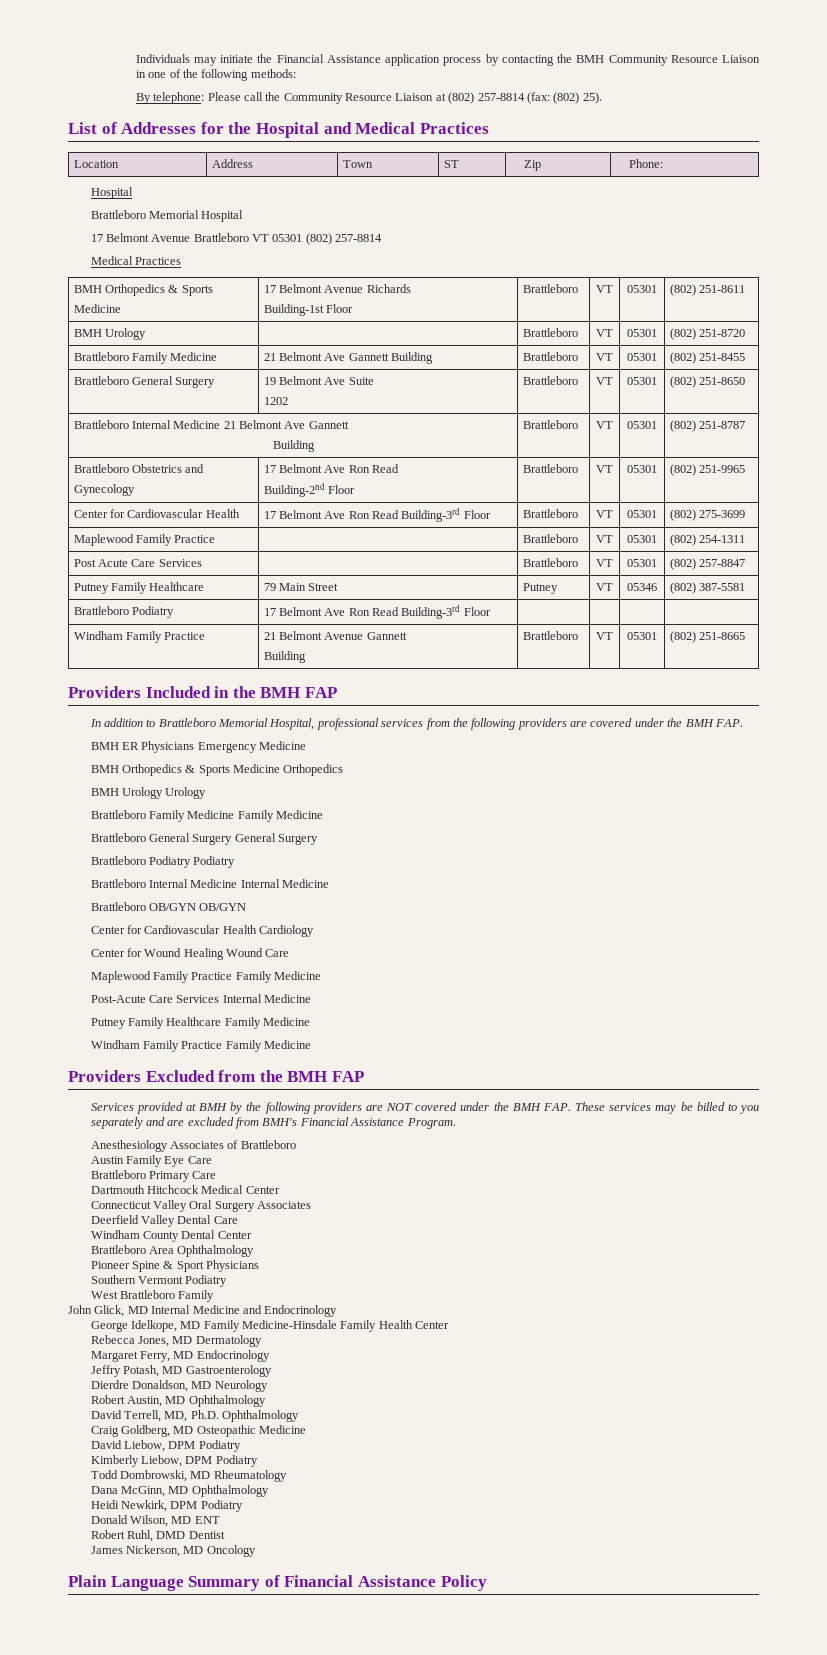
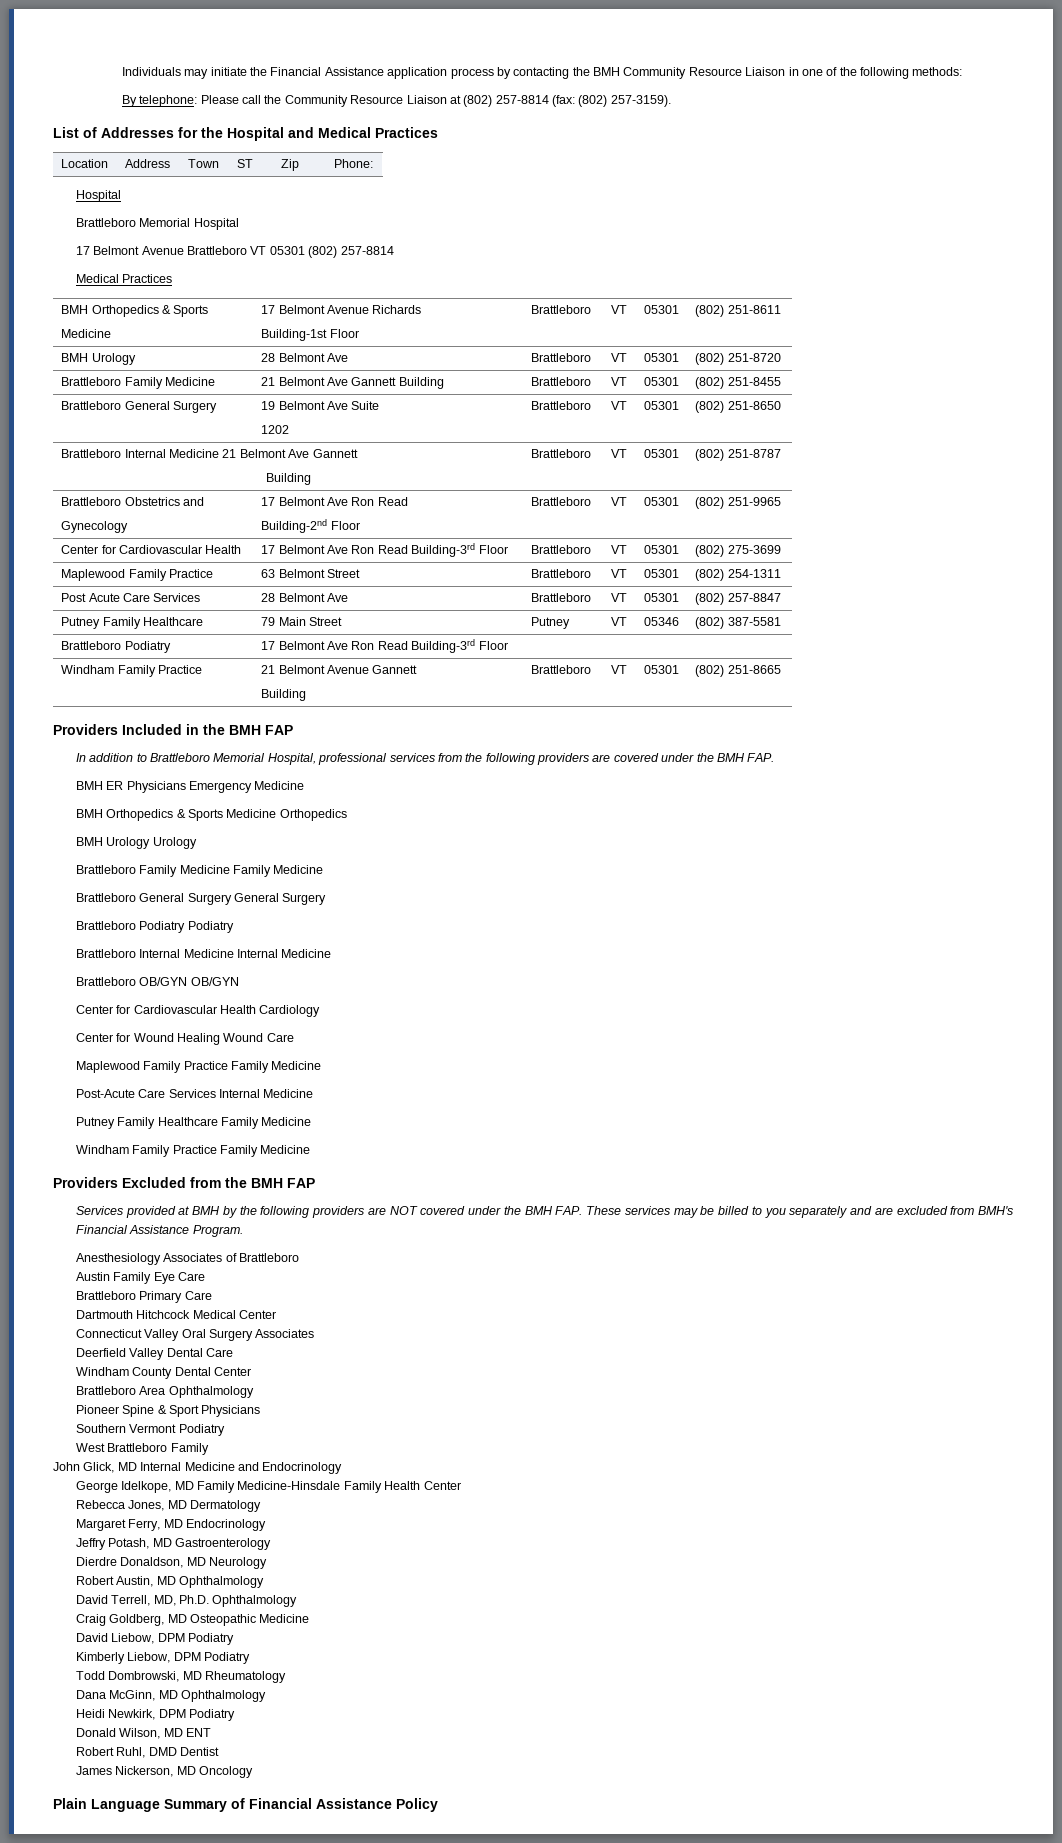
- By telephone: Please call the Community Resource Liaison at (802) 257-8814 (fax: (802) 25).
+ By telephone: Please call the Community Resource Liaison at (802) 257-8814 (fax: (802) 257-3159).
- BMH Urology | | Brattleboro | VT | 05301 | (802) 251‐8720
+ BMH Urology | 28 Belmont Ave | Brattleboro | VT | 05301 | (802) 251‐8720
- Maplewood Family Practice | | Brattleboro | VT | 05301 | (802) 254‐1311
+ Maplewood Family Practice | 63 Belmont Street | Brattleboro | VT | 05301 | (802) 254‐1311
- Post Acute Care Services | | Brattleboro | VT | 05301 | (802) 257‐8847
+ Post Acute Care Services | 28 Belmont Ave | Brattleboro | VT | 05301 | (802) 257‐8847

